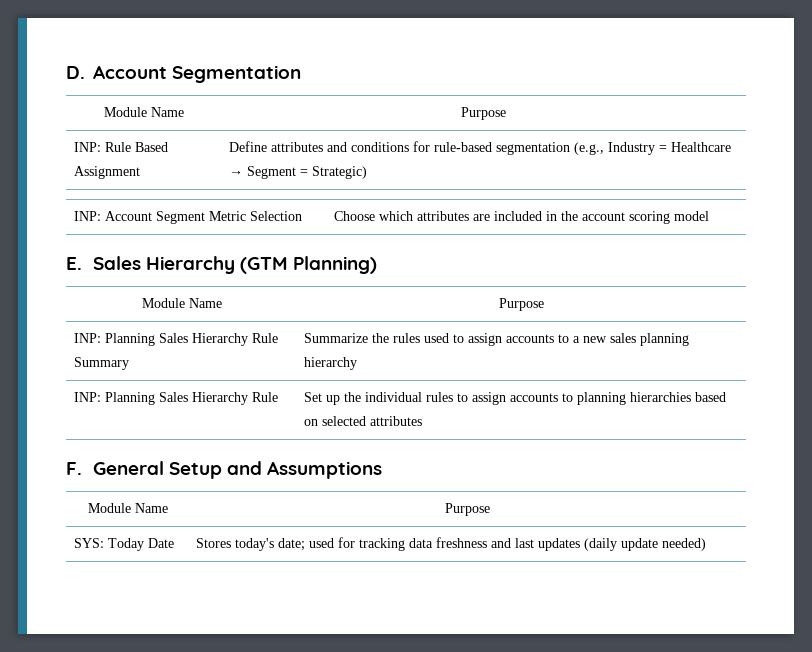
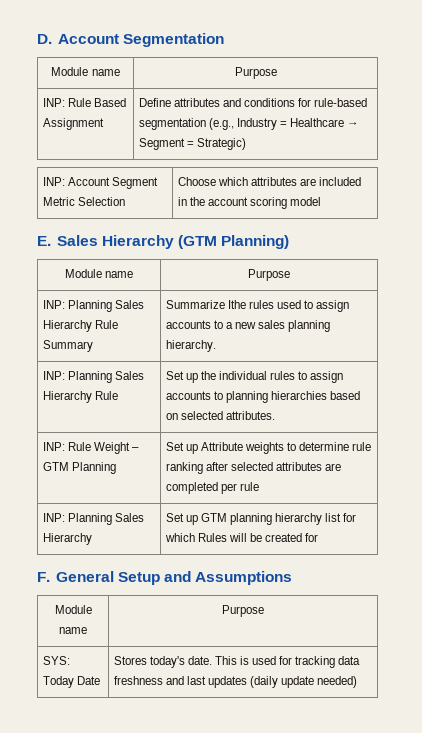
  D. Account Segmentation
- Module Name | Purpose
+ Module name | Purpose
  E. Sales Hierarchy (GTM Planning)
- Module Name | Purpose
+ Module name | Purpose
- INP: Planning Sales Hierarchy Rule Summary | Summarize the rules used to assign accounts to a new sales planning hierarchy
+ INP: Planning Sales Hierarchy Rule Summary | Summarize Ithe rules used to assign accounts to a new sales planning hierarchy.
- INP: Planning Sales Hierarchy Rule | Set up the individual rules to assign accounts to planning hierarchies based on selected attributes
+ INP: Planning Sales Hierarchy Rule | Set up the individual rules to assign accounts to planning hierarchies based on selected attributes.
+ INP: Rule Weight – GTM Planning | Set up Attribute weights to determine rule ranking after selected attributes are completed per rule
+ INP: Planning Sales Hierarchy | Set up GTM planning hierarchy list for which Rules will be created for
  F. General Setup and Assumptions
- Module Name | Purpose
+ Module name | Purpose
- SYS: Today Date | Stores today's date; used for tracking data freshness and last updates (daily update needed)
+ SYS: Today Date | Stores today's date. This is used for tracking data freshness and last updates (daily update needed)

